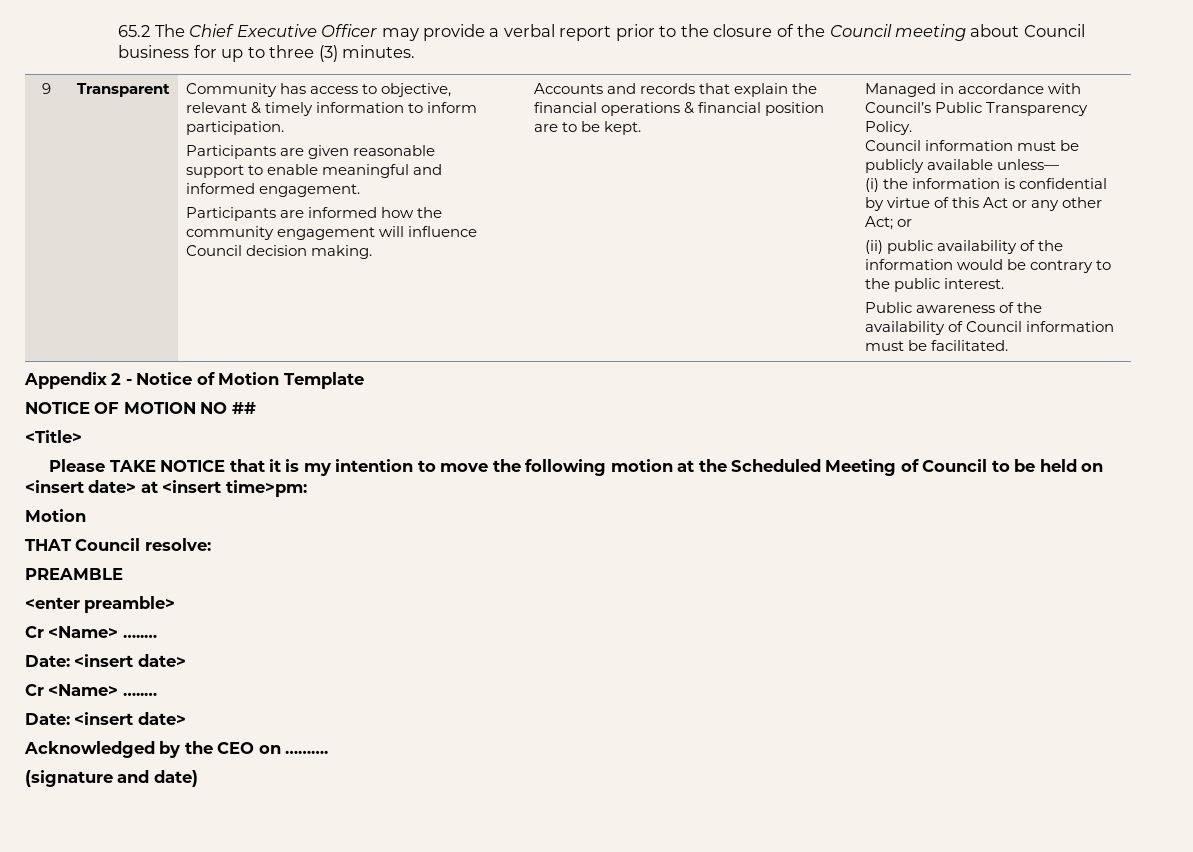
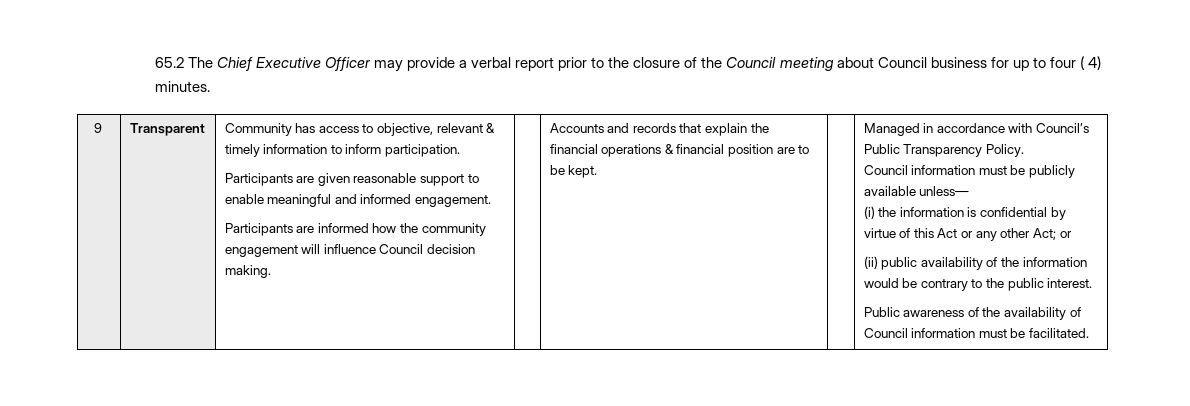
- 65.2 The Chief Executive Officer may provide a verbal report prior to the closure of the Council meeting about Council business for up to three (3) minutes.
+ 65.2 The Chief Executive Officer may provide a verbal report prior to the closure of the Council meeting about Council business for up to four ( 4) minutes.
- Appendix 2 - Notice of Motion Template
- NOTICE OF MOTION NO ##
- <Title>
- Please TAKE NOTICE that it is my intention to move the following motion at the Scheduled Meeting of Council to be held on <insert date> at <insert time>pm:
- Motion
- THAT Council resolve:
- PREAMBLE
- <enter preamble>
- Cr <Name> …..…
- Date: <insert date>
- Cr <Name> …..…
- Date: <insert date>
- Acknowledged by the CEO on ……….
- (signature and date)

